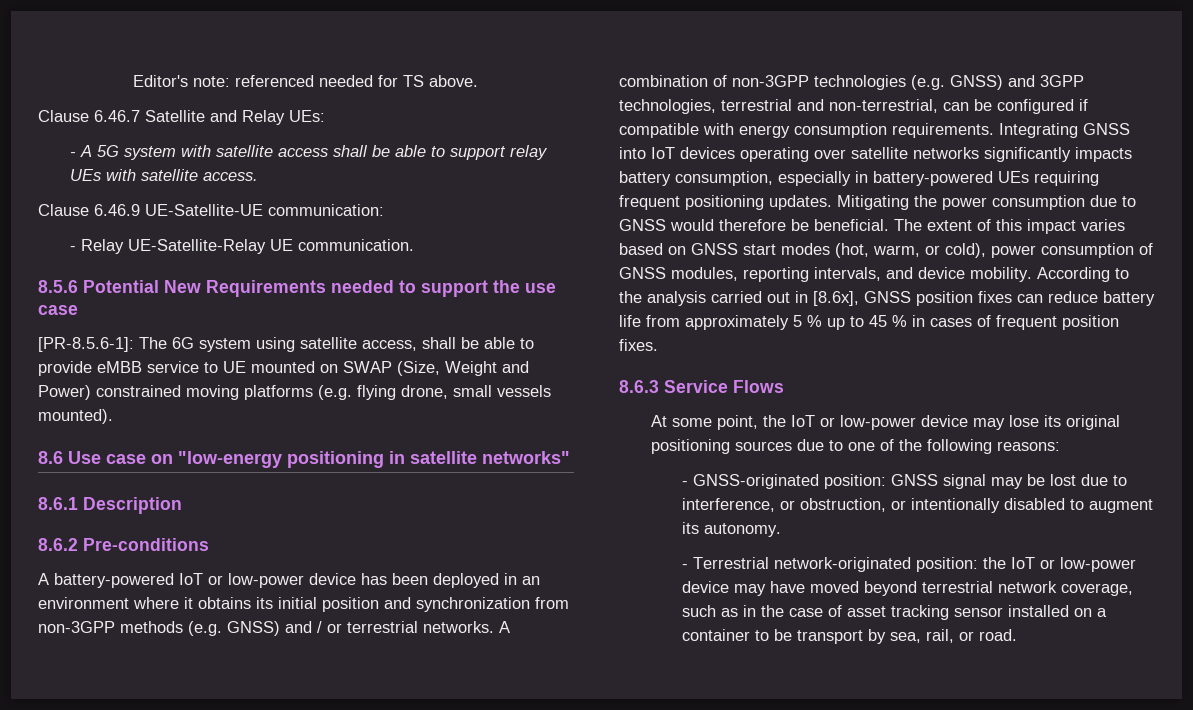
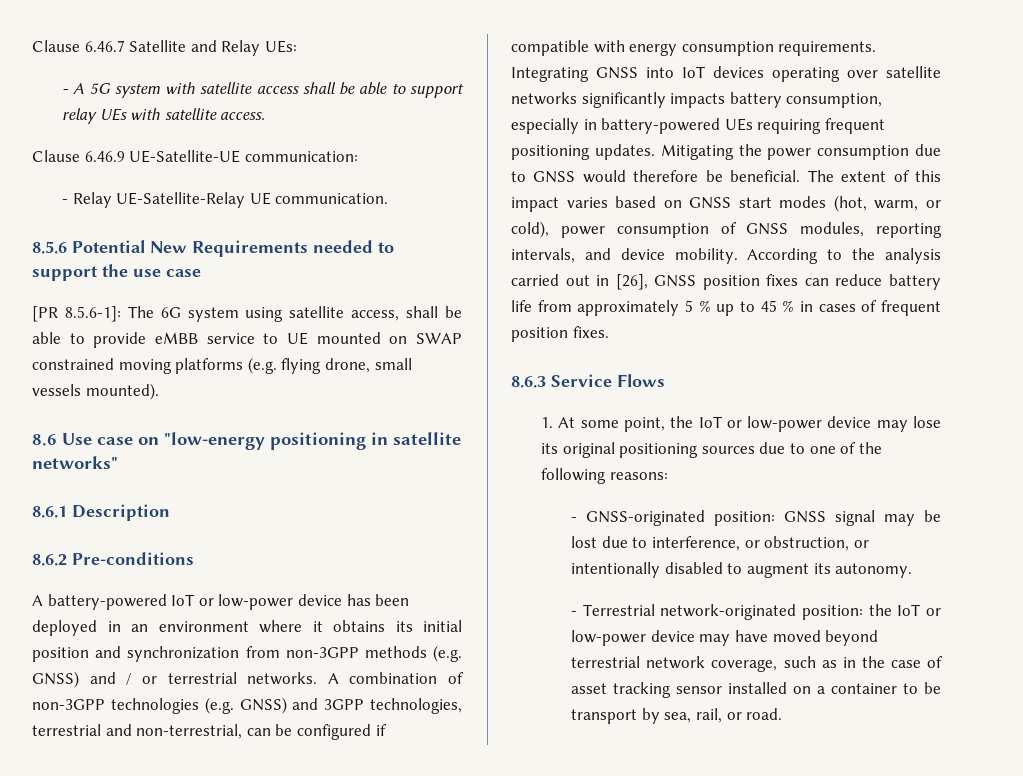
- Editor's note: referenced needed for TS above.
- [PR-8.5.6-1]: The 6G system using satellite access, shall be able to provide eMBB service to UE mounted on SWAP (Size, Weight and Power) constrained moving platforms (e.g. flying drone, small vessels mounted).
+ [PR 8.5.6-1]: The 6G system using satellite access, shall be able to provide eMBB service to UE mounted on SWAP constrained moving platforms (e.g. flying drone, small vessels mounted).
- According to the analysis carried out in [8.6x], GNSS position fixes can reduce battery life from approximately 5 % up to 45 % in cases of frequent position fixes.
+ According to the analysis carried out in [26], GNSS position fixes can reduce battery life from approximately 5 % up to 45 % in cases of frequent position fixes.
- At some point, the IoT or low-power device may lose its original positioning sources due to one of the following reasons:
+ 1. At some point, the IoT or low-power device may lose its original positioning sources due to one of the following reasons:

